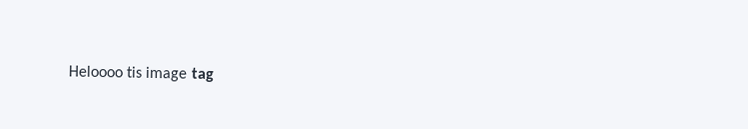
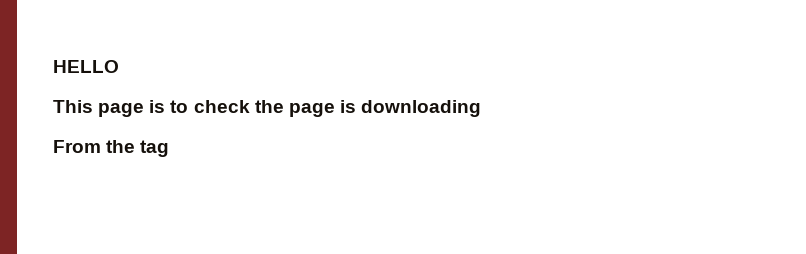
- Heloooo tis image tag
+ HELLO
+ This page is to check the page is downloading
+ From the tag

